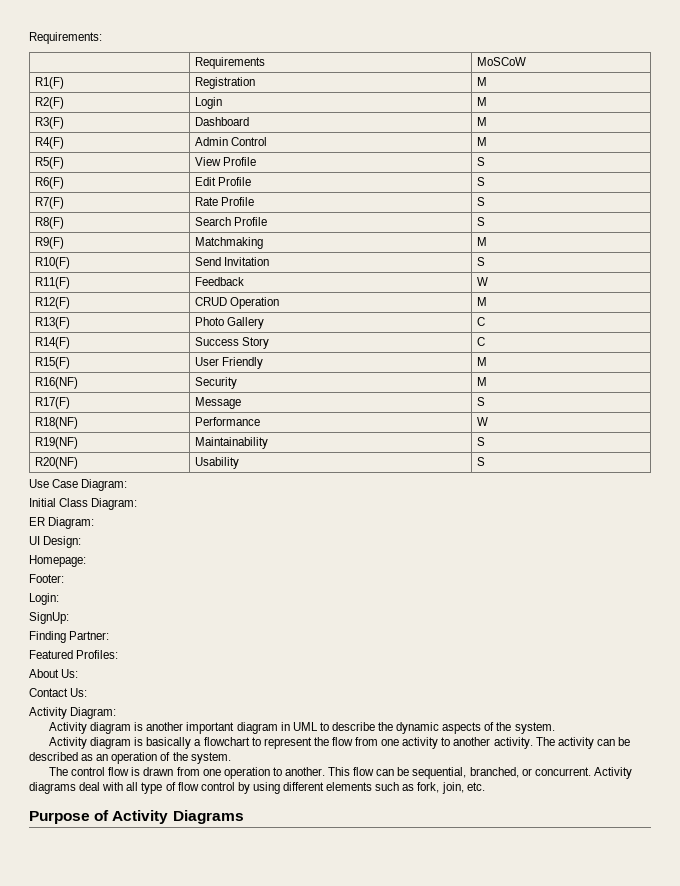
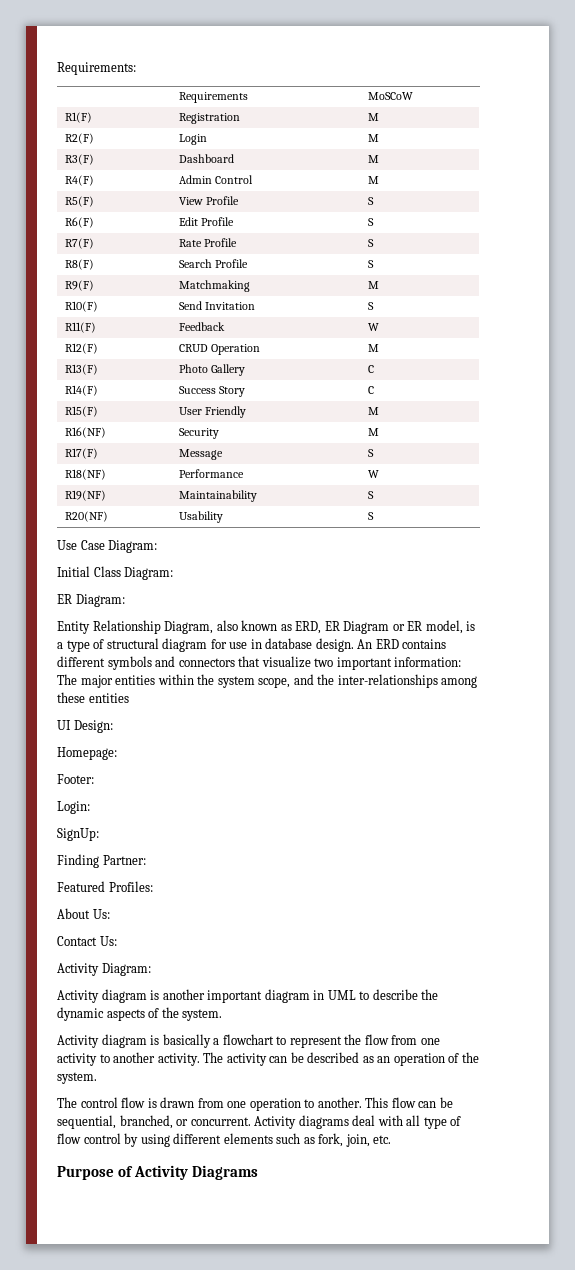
+ Entity Relationship Diagram, also known as ERD, ER Diagram or ER model, is a type of structural diagram for use in database design. An ERD contains different symbols and connectors that visualize two important information: The major entities within the system scope, and the inter-relationships among these entities

